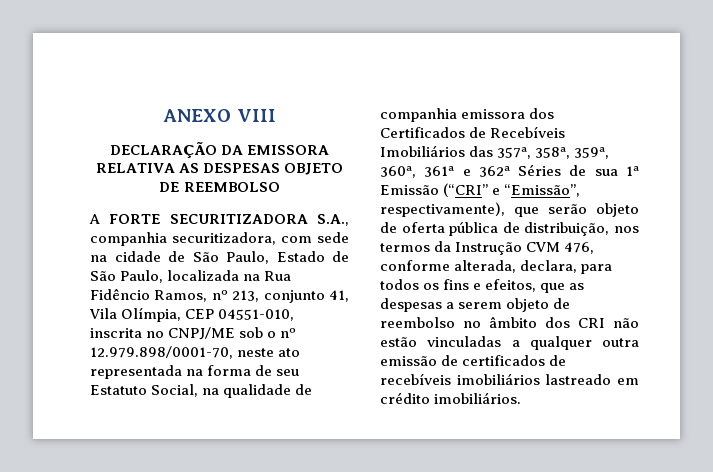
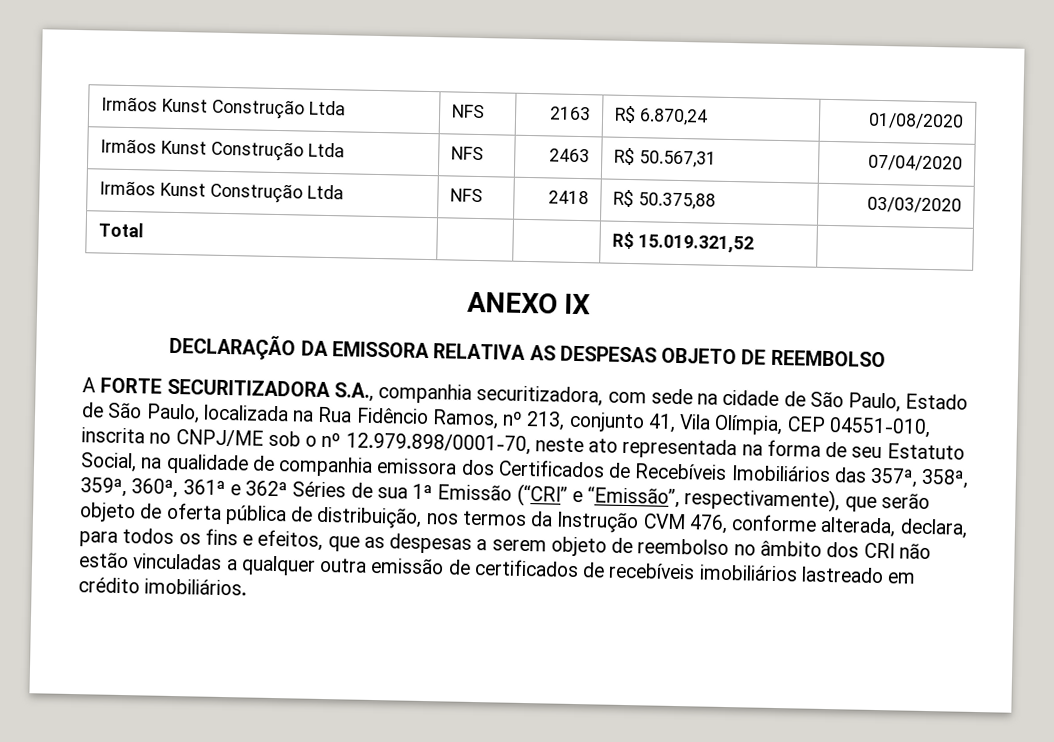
- ANEXO VIII
+ Irmãos Kunst Construção Ltda | NFS | 2163 | R$ 6.870,24 | 01/08/2020
+ Irmãos Kunst Construção Ltda | NFS | 2463 | R$ 50.567,31 | 07/04/2020
+ Irmãos Kunst Construção Ltda | NFS | 2418 | R$ 50.375,88 | 03/03/2020
+ Total | | | R$ 15.019.321,52 |
+ ANEXO IX

